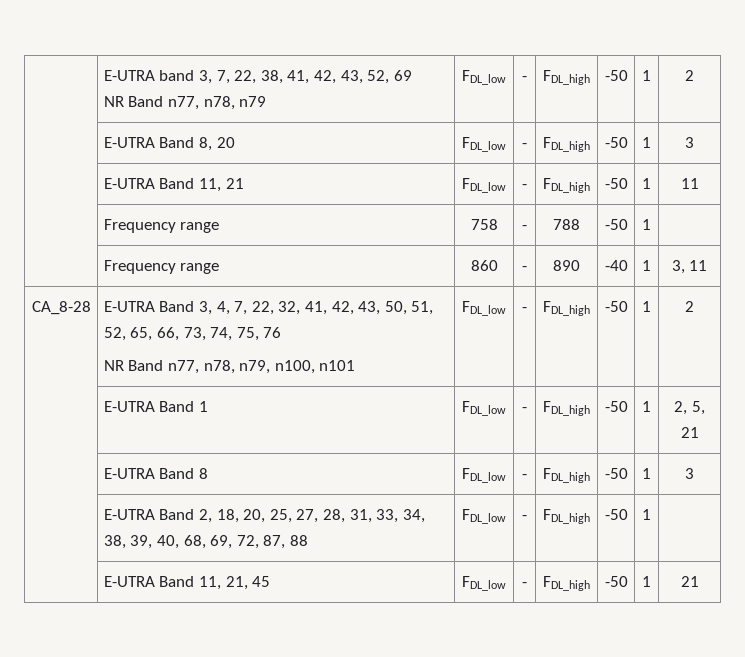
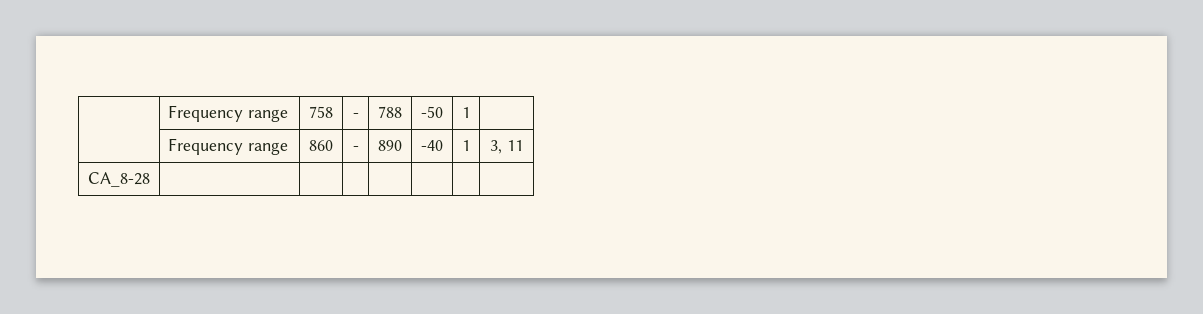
- | E-UTRA band 3, 7, 22, 38, 41, 42, 43, 52, 69
- NR Band n77, n78, n79 | FDL_low | - | FDL_high | -50 | 1 | 2
- | E-UTRA Band 8, 20 | FDL_low | - | FDL_high | -50 | 1 | 3
- | E-UTRA Band 11, 21 | FDL_low | - | FDL_high | -50 | 1 | 11
- CA_8-28 | E-UTRA Band 3, 4, 7, 22, 32, 41, 42, 43, 50, 51, 52, 65, 66, 73, 74, 75, 76
- NR Band n77, n78, n79, n100, n101 | FDL_low | - | FDL_high | -50 | 1 | 2
- | E-UTRA Band 1 | FDL_low | - | FDL_high | -50 | 1 | 2, 5, 21
- | E-UTRA Band 8 | FDL_low | - | FDL_high | -50 | 1 | 3
- | E-UTRA Band 2, 18, 20, 25, 27, 28, 31, 33, 34, 38, 39, 40, 68, 69, 72, 87, 88 | FDL_low | - | FDL_high | -50 | 1 |
- | E-UTRA Band 11, 21, 45 | FDL_low | - | FDL_high | -50 | 1 | 21
+ CA_8-28 | | | | | | |

